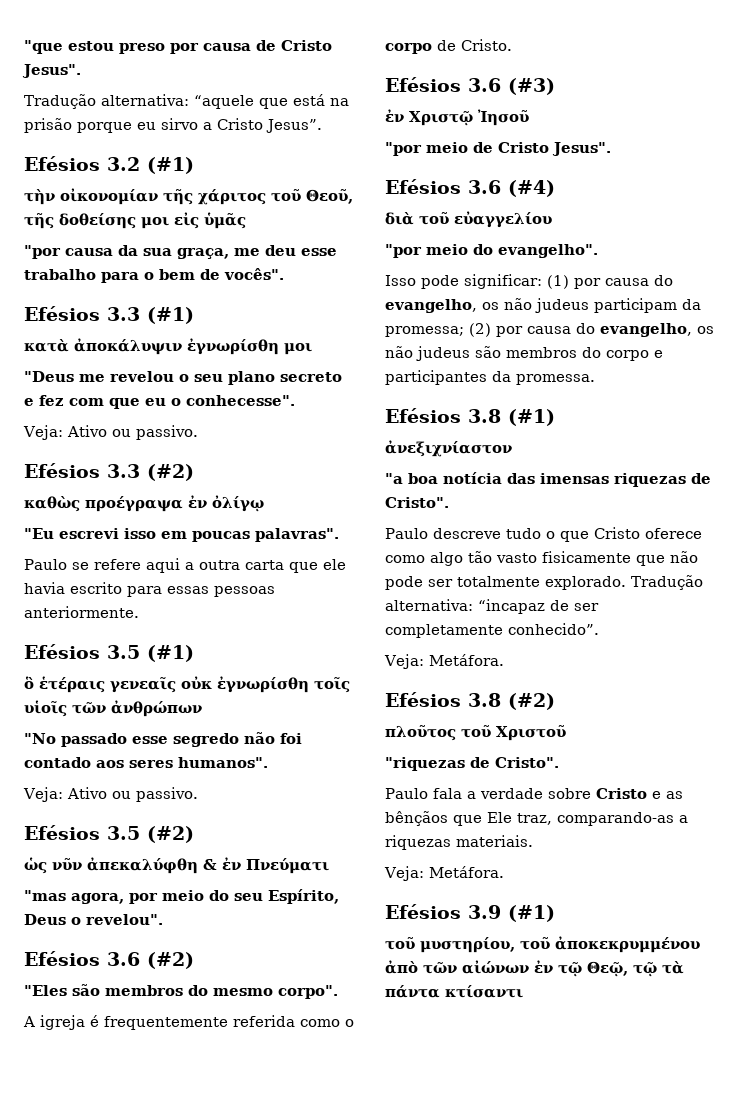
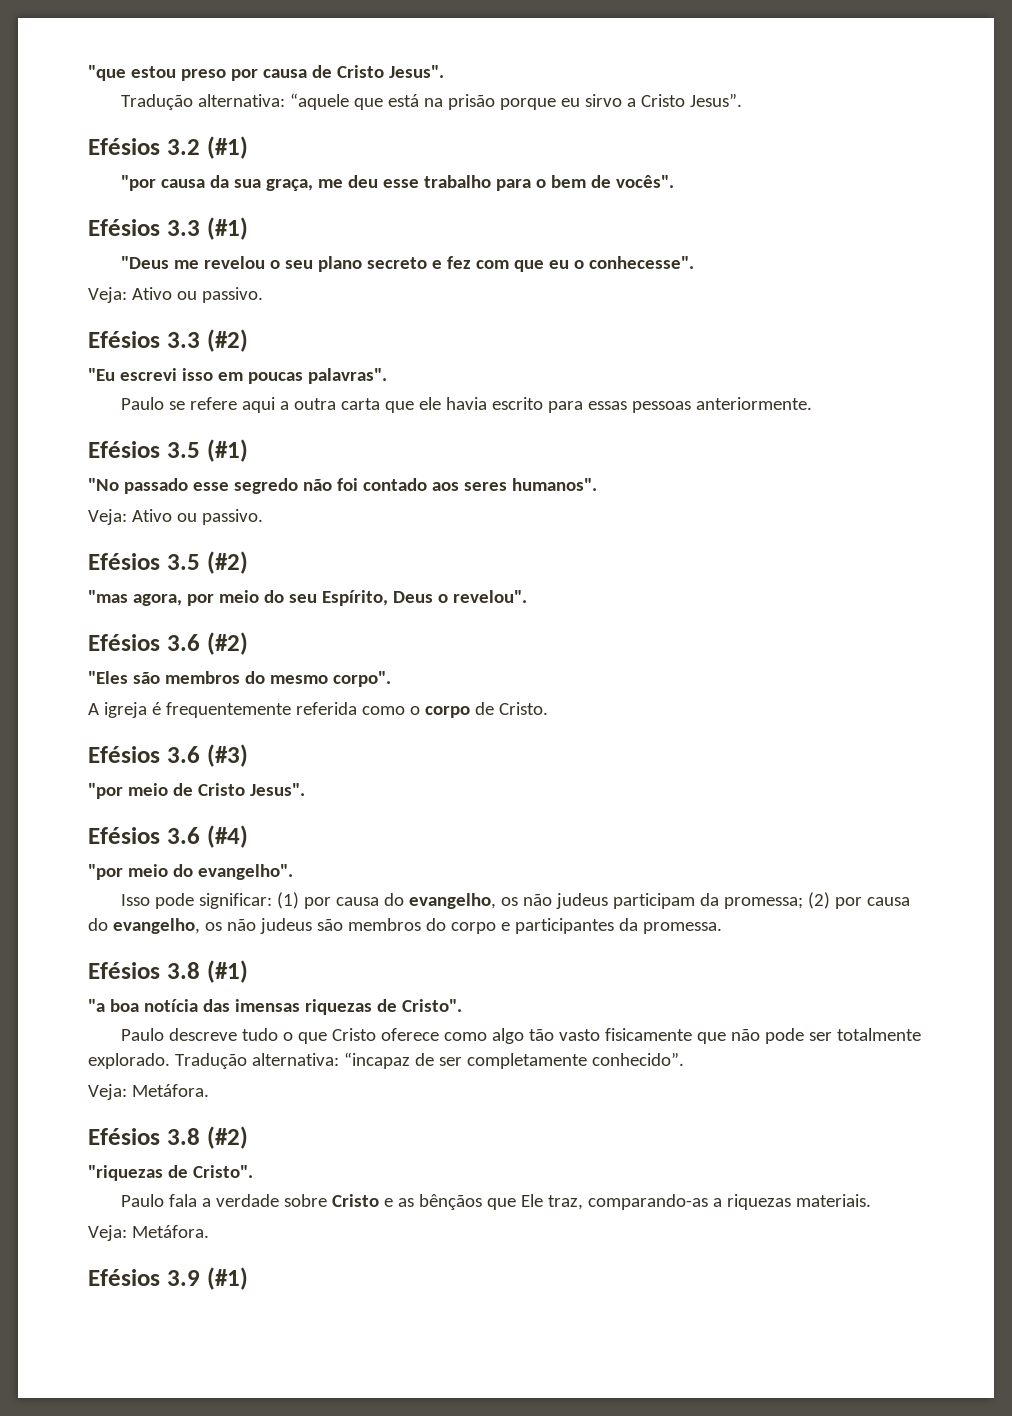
- τὴν οἰκονομίαν τῆς χάριτος τοῦ Θεοῦ, τῆς δοθείσης μοι εἰς ὑμᾶς
- κατὰ ἀποκάλυψιν ἐγνωρίσθη μοι
- καθὼς προέγραψα ἐν ὀλίγῳ
- ὃ ἑτέραις γενεαῖς οὐκ ἐγνωρίσθη τοῖς υἱοῖς τῶν ἀνθρώπων
- ὡς νῦν ἀπεκαλύφθη & ἐν Πνεύματι
- ἐν Χριστῷ Ἰησοῦ
- διὰ τοῦ εὐαγγελίου
- ἀνεξιχνίαστον
- πλοῦτος τοῦ Χριστοῦ
- τοῦ μυστηρίου, τοῦ ἀποκεκρυμμένου ἀπὸ τῶν αἰώνων ἐν τῷ Θεῷ, τῷ τὰ πάντα κτίσαντι

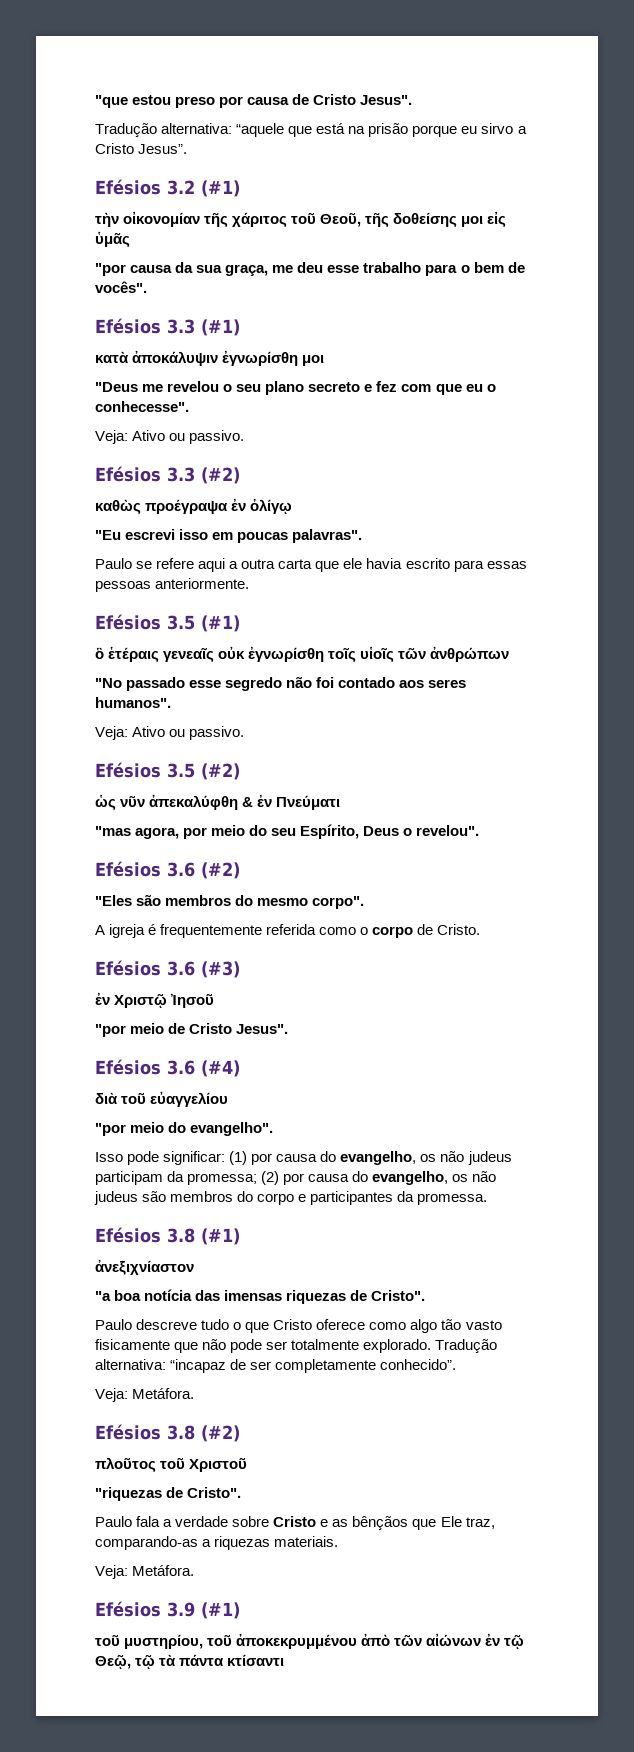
+ τὴν οἰκονομίαν τῆς χάριτος τοῦ Θεοῦ, τῆς δοθείσης μοι εἰς ὑμᾶς
+ κατὰ ἀποκάλυψιν ἐγνωρίσθη μοι
+ καθὼς προέγραψα ἐν ὀλίγῳ
+ ὃ ἑτέραις γενεαῖς οὐκ ἐγνωρίσθη τοῖς υἱοῖς τῶν ἀνθρώπων
+ ὡς νῦν ἀπεκαλύφθη & ἐν Πνεύματι
+ ἐν Χριστῷ Ἰησοῦ
+ διὰ τοῦ εὐαγγελίου
+ ἀνεξιχνίαστον
+ πλοῦτος τοῦ Χριστοῦ
+ τοῦ μυστηρίου, τοῦ ἀποκεκρυμμένου ἀπὸ τῶν αἰώνων ἐν τῷ Θεῷ, τῷ τὰ πάντα κτίσαντι

